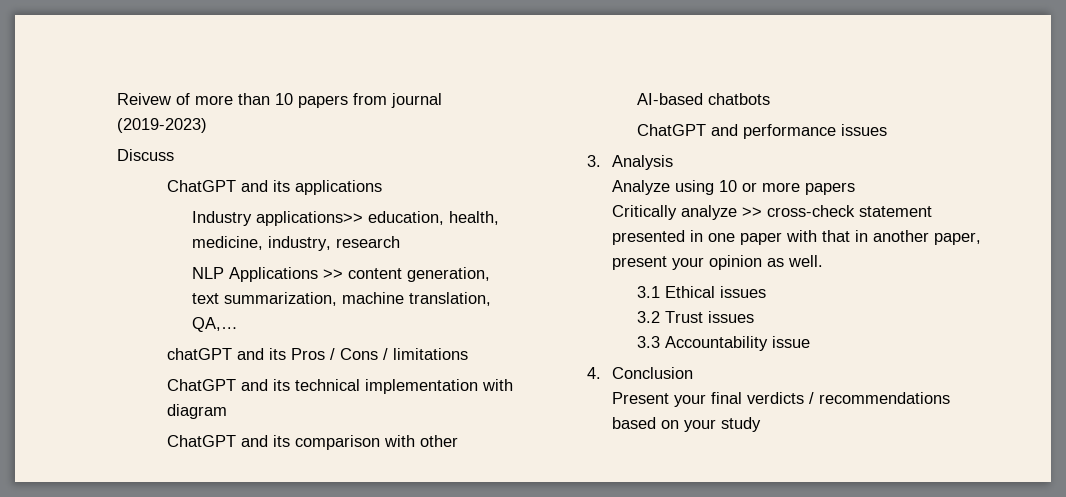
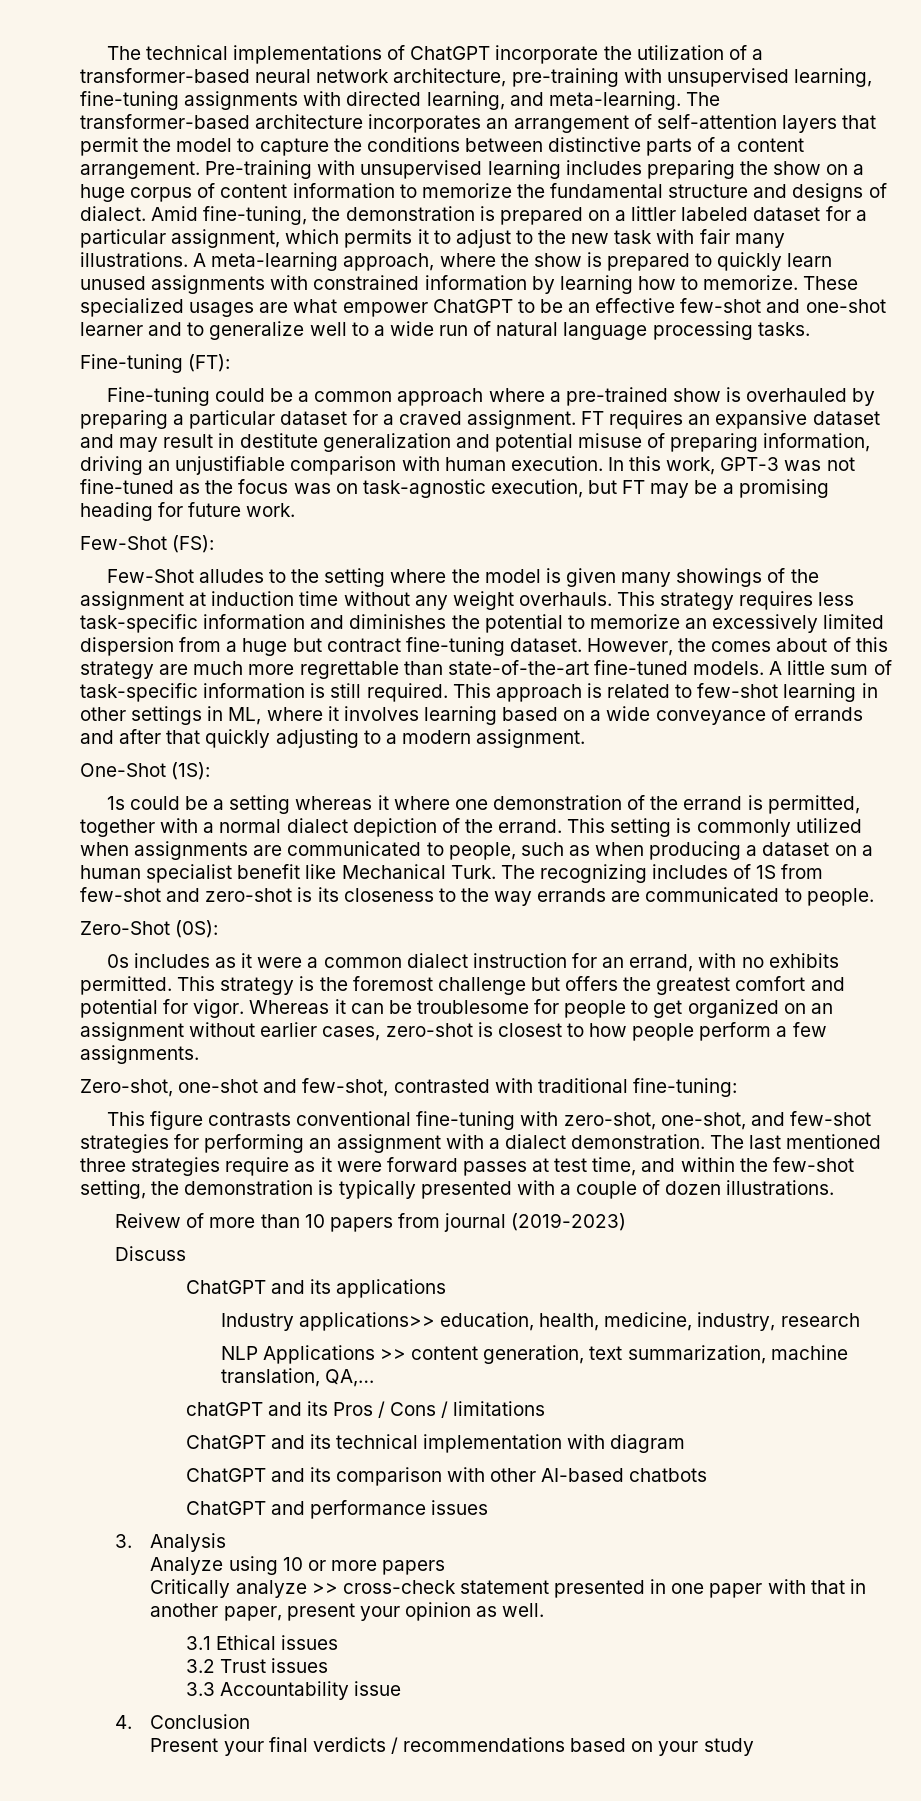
+ The technical implementations of ChatGPT incorporate the utilization of a transformer-based neural network architecture, pre-training with unsupervised learning, fine-tuning assignments with directed learning, and meta-learning. The transformer-based architecture incorporates an arrangement of self-attention layers that permit the model to capture the conditions between distinctive parts of a content arrangement. Pre-training with unsupervised learning includes preparing the show on a huge corpus of content information to memorize the fundamental structure and designs of dialect. Amid fine-tuning, the demonstration is prepared on a littler labeled dataset for a particular assignment, which permits it to adjust to the new task with fair many illustrations. A meta-learning approach, where the show is prepared to quickly learn unused assignments with constrained information by learning how to memorize. These specialized usages are what empower ChatGPT to be an effective few-shot and one-shot learner and to generalize well to a wide run of natural language processing tasks.
+ Fine-tuning (FT):
+ Fine-tuning could be a common approach where a pre-trained show is overhauled by preparing a particular dataset for a craved assignment. FT requires an expansive dataset and may result in destitute generalization and potential misuse of preparing information, driving an unjustifiable comparison with human execution. In this work, GPT-3 was not fine-tuned as the focus was on task-agnostic execution, but FT may be a promising heading for future work.
+ Few-Shot (FS):
+ Few-Shot alludes to the setting where the model is given many showings of the assignment at induction time without any weight overhauls. This strategy requires less task-specific information and diminishes the potential to memorize an excessively limited dispersion from a huge but contract fine-tuning dataset. However, the comes about of this strategy are much more regrettable than state-of-the-art fine-tuned models. A little sum of task-specific information is still required. This approach is related to few-shot learning in other settings in ML, where it involves learning based on a wide conveyance of errands and after that quickly adjusting to a modern assignment.
+ One-Shot (1S):
+ 1s could be a setting whereas it where one demonstration of the errand is permitted, together with a normal dialect depiction of the errand. This setting is commonly utilized when assignments are communicated to people, such as when producing a dataset on a human specialist benefit like Mechanical Turk. The recognizing includes of 1S from few-shot and zero-shot is its closeness to the way errands are communicated to people.
+ Zero-Shot (0S):
+ 0s includes as it were a common dialect instruction for an errand, with no exhibits permitted. This strategy is the foremost challenge but offers the greatest comfort and potential for vigor. Whereas it can be troublesome for people to get organized on an assignment without earlier cases, zero-shot is closest to how people perform a few assignments.
+ Zero-shot, one-shot and few-shot, contrasted with traditional fine-tuning:
+ This figure contrasts conventional fine-tuning with zero-shot, one-shot, and few-shot strategies for performing an assignment with a dialect demonstration. The last mentioned three strategies require as it were forward passes at test time, and within the few-shot setting, the demonstration is typically presented with a couple of dozen illustrations.

